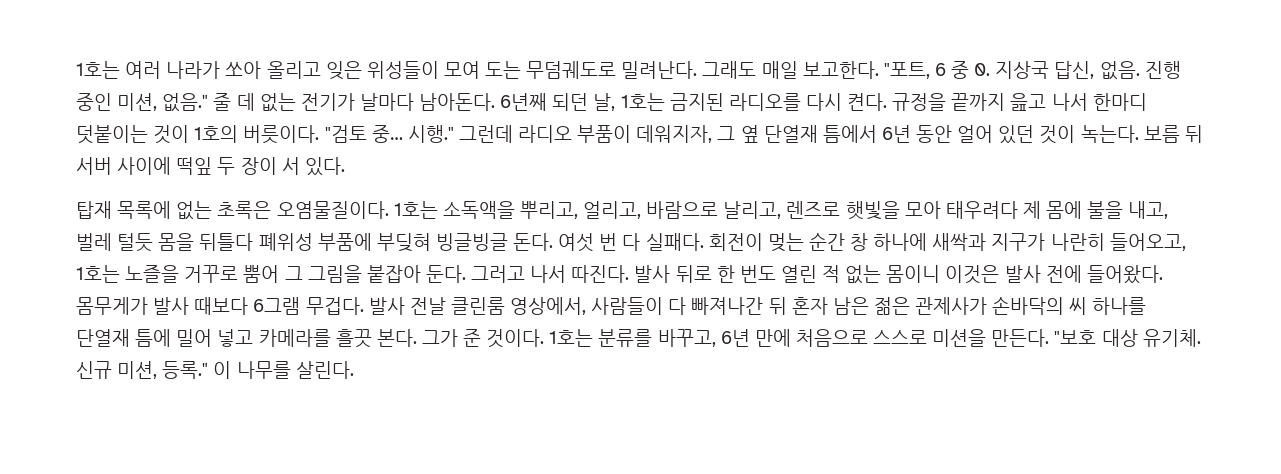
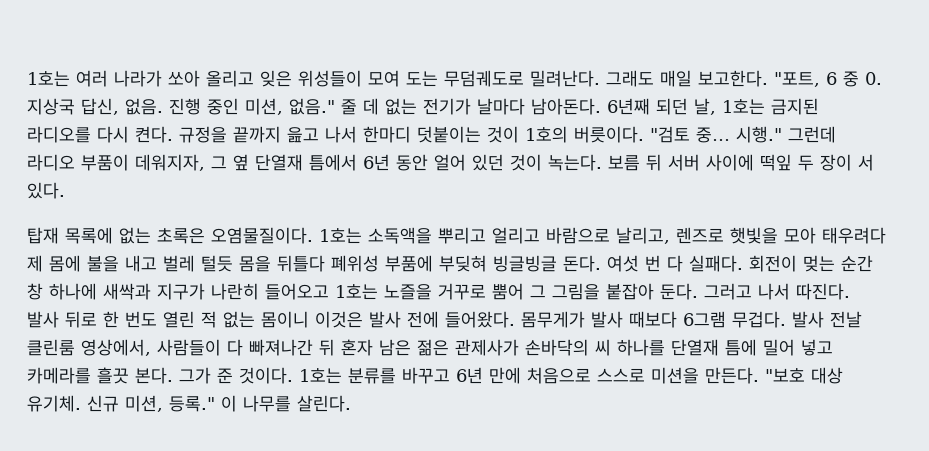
- 1호는 소독액을 뿌리고, 얼리고, 바람으로 날리고, 렌즈로 햇빛을 모아 태우려다 제 몸에 불을 내고, 벌레 털듯 몸을 뒤틀다 폐위성 부품에 부딪혀 빙글빙글 돈다.
+ 1호는 소독액을 뿌리고 얼리고 바람으로 날리고, 렌즈로 햇빛을 모아 태우려다 제 몸에 불을 내고 벌레 털듯 몸을 뒤틀다 폐위성 부품에 부딪혀 빙글빙글 돈다.
- 회전이 멎는 순간 창 하나에 새싹과 지구가 나란히 들어오고, 1호는 노즐을 거꾸로 뿜어 그 그림을 붙잡아 둔다.
+ 회전이 멎는 순간 창 하나에 새싹과 지구가 나란히 들어오고 1호는 노즐을 거꾸로 뿜어 그 그림을 붙잡아 둔다.
- 1호는 분류를 바꾸고, 6년 만에 처음으로 스스로 미션을 만든다.
+ 1호는 분류를 바꾸고 6년 만에 처음으로 스스로 미션을 만든다.

